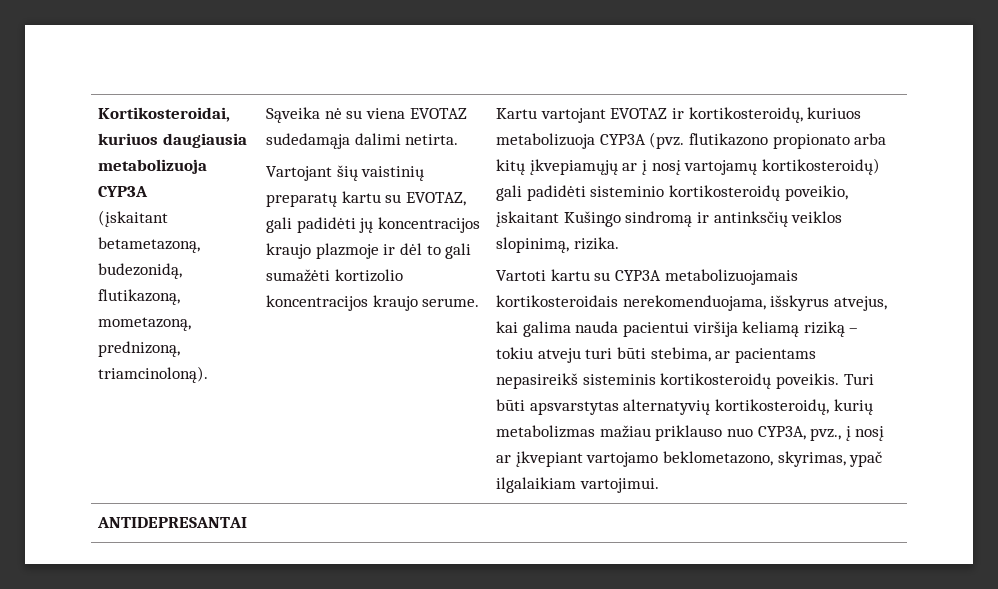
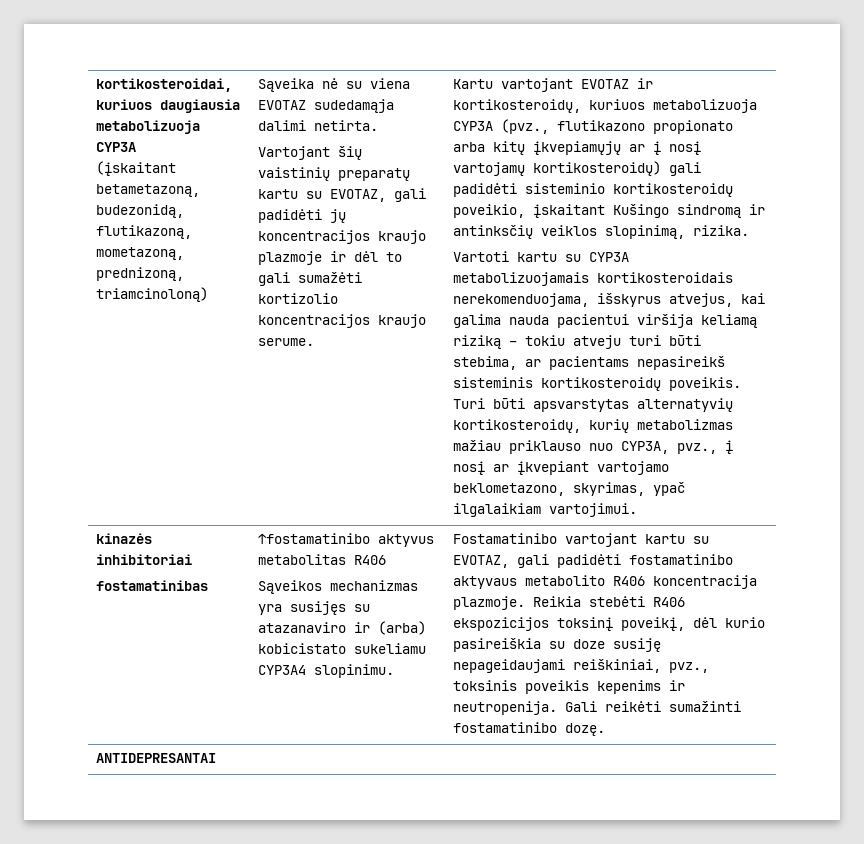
- Kortikosteroidai, kuriuos daugiausia metabolizuoja CYP3A
+ kortikosteroidai, kuriuos daugiausia metabolizuoja CYP3A
- (įskaitant betametazoną, budezonidą, flutikazoną, mometazoną, prednizoną, triamcinoloną).
+ (įskaitant betametazoną, budezonidą, flutikazoną, mometazoną, prednizoną, triamcinoloną)
- Kartu vartojant EVOTAZ ir kortikosteroidų, kuriuos metabolizuoja CYP3A (pvz. flutikazono propionato arba kitų įkvepiamųjų ar į nosį vartojamų kortikosteroidų) gali padidėti sisteminio kortikosteroidų poveikio, įskaitant Kušingo sindromą ir antinksčių veiklos slopinimą, rizika.
+ Kartu vartojant EVOTAZ ir kortikosteroidų, kuriuos metabolizuoja CYP3A (pvz., flutikazono propionato arba kitų įkvepiamųjų ar į nosį vartojamų kortikosteroidų) gali padidėti sisteminio kortikosteroidų poveikio, įskaitant Kušingo sindromą ir antinksčių veiklos slopinimą, rizika.
+ kinazės inhibitoriai
+ fostamatinibas | ↑fostamatinibo aktyvus metabolitas R406
+ Sąveikos mechanizmas yra susijęs su atazanaviro ir (arba) kobicistato sukeliamu CYP3A4 slopinimu. | Fostamatinibo vartojant kartu su EVOTAZ, gali padidėti fostamatinibo aktyvaus metabolito R406 koncentracija plazmoje. Reikia stebėti R406 ekspozicijos toksinį poveikį, dėl kurio pasireiškia su doze susiję nepageidaujami reiškiniai, pvz., toksinis poveikis kepenims ir neutropenija. Gali reikėti sumažinti fostamatinibo dozę.

